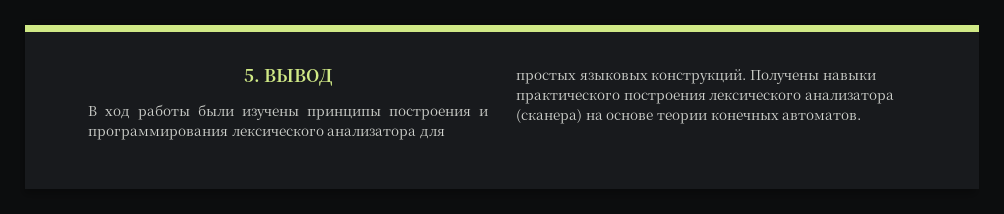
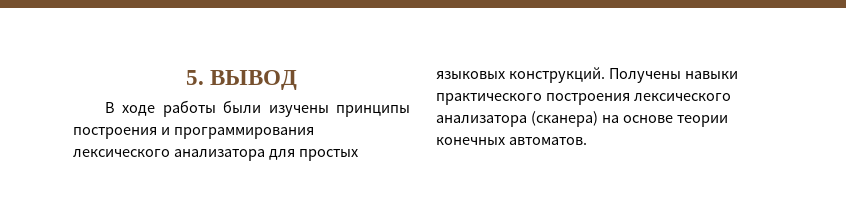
- В ход работы были изучены принципы построения и программирования лексического анализатора для простых языковых конструкций.
+ В ходе работы были изучены принципы построения и программирования лексического анализатора для простых языковых конструкций.

